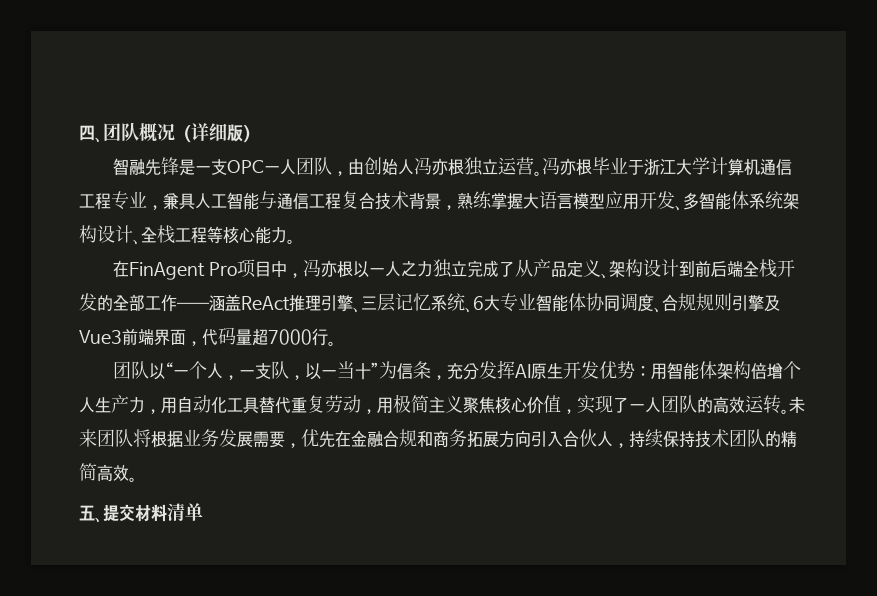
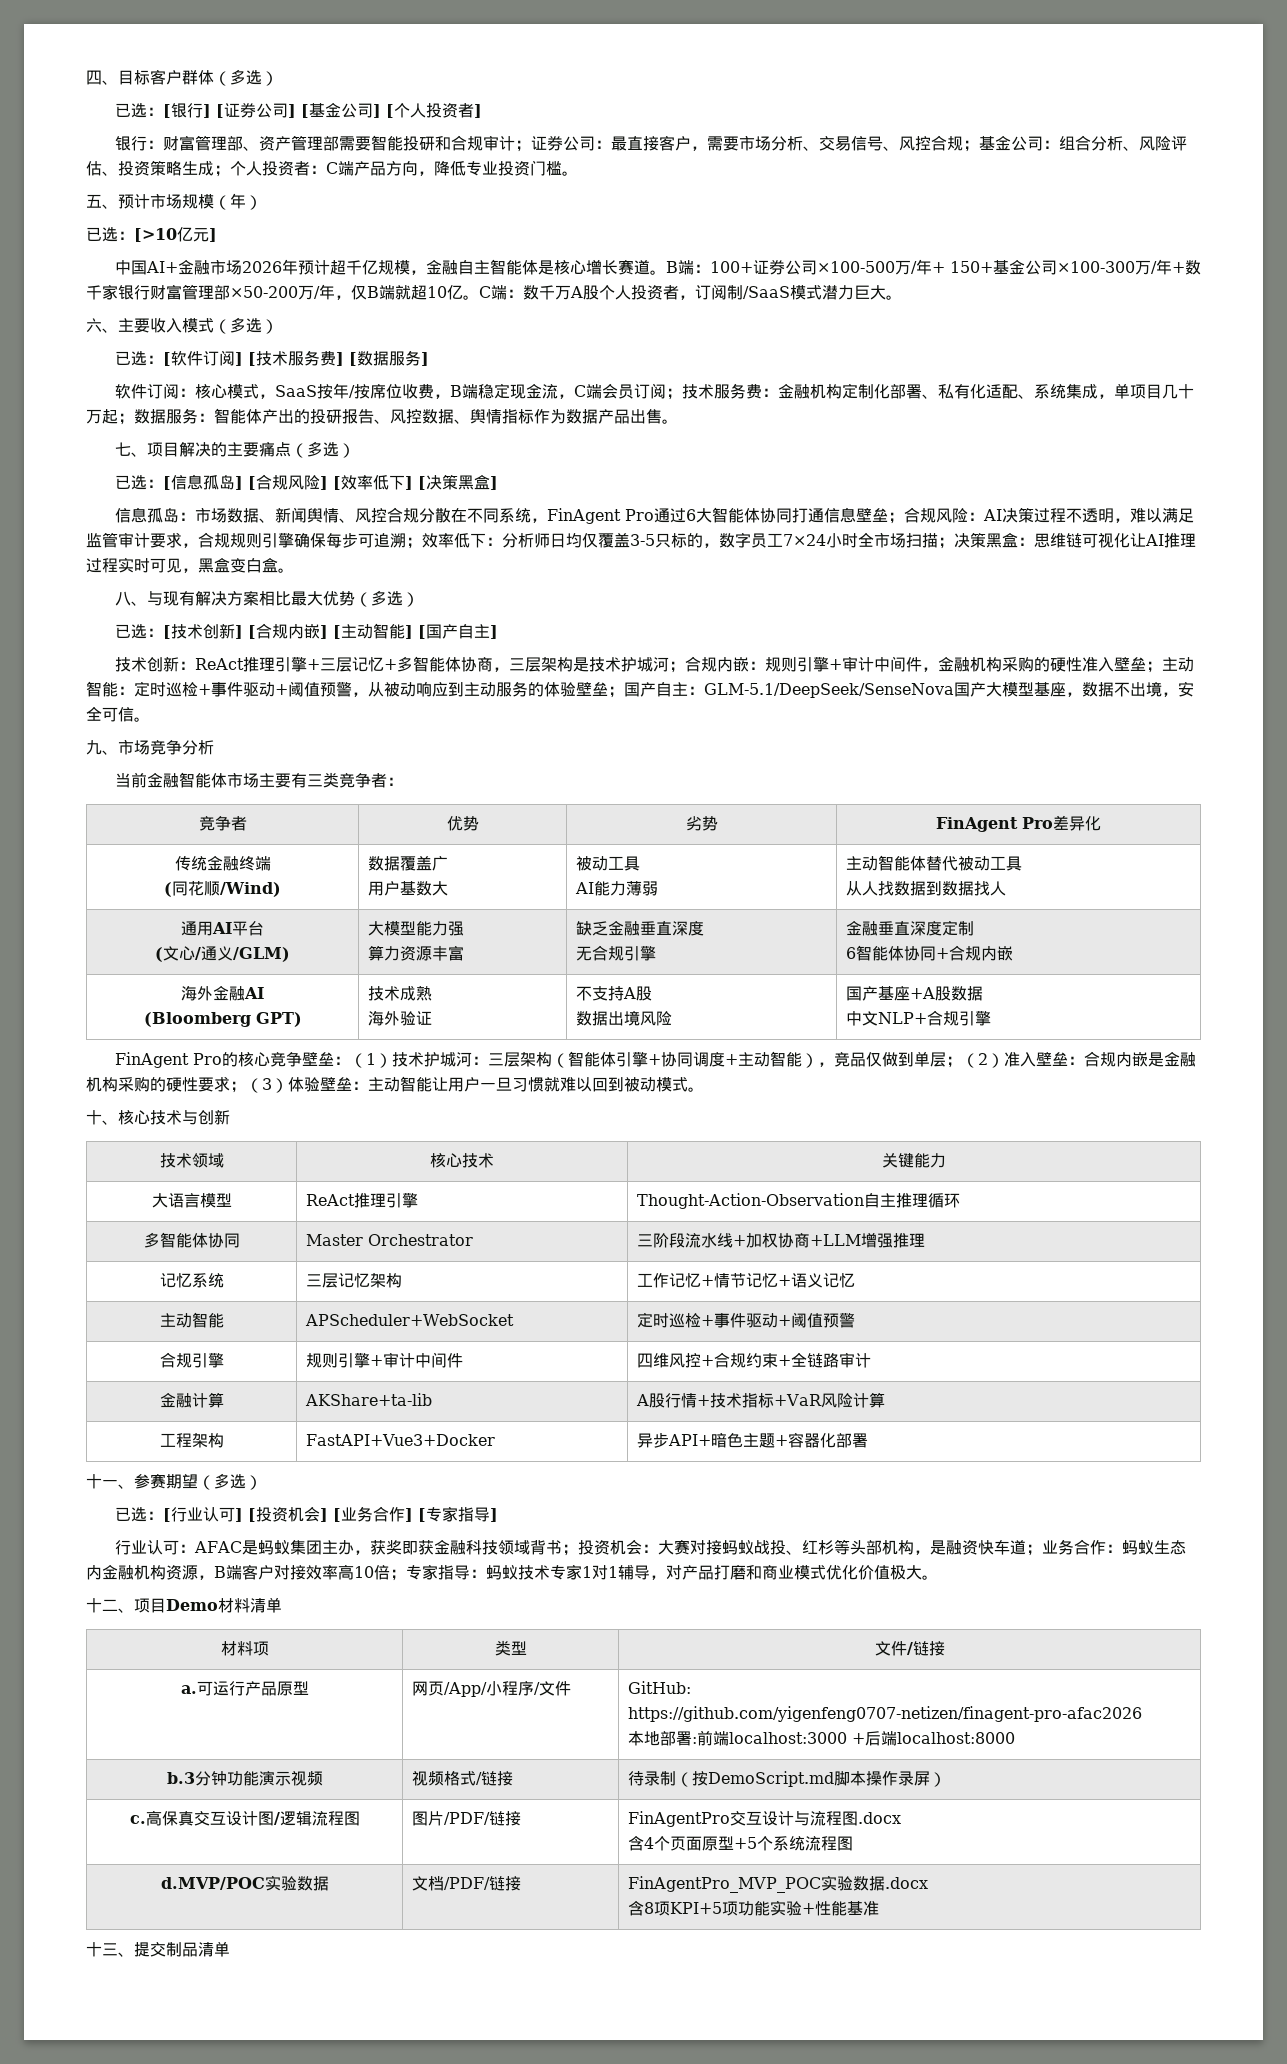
- 四、团队概况（详细版）
- 智融先锋是一支OPC一人团队，由创始人冯亦根独立运营。冯亦根毕业于浙江大学计算机通信工程专业，兼具人工智能与通信工程复合技术背景，熟练掌握大语言模型应用开发、多智能体系统架构设计、全栈工程等核心能力。
- 在FinAgent Pro项目中，冯亦根以一人之力独立完成了从产品定义、架构设计到前后端全栈开发的全部工作——涵盖ReAct推理引擎、三层记忆系统、6大专业智能体协同调度、合规规则引擎及Vue3前端界面，代码量超7000行。
- 团队以“一个人，一支队，以一当十”为信条，充分发挥AI原生开发优势：用智能体架构倍增个人生产力，用自动化工具替代重复劳动，用极简主义聚焦核心价值，实现了一人团队的高效运转。未来团队将根据业务发展需要，优先在金融合规和商务拓展方向引入合伙人，持续保持技术团队的精简高效。
- 五、提交材料清单
+ 四、目标客户群体（多选）
+ 已选：[银行] [证券公司] [基金公司] [个人投资者]
+ 银行：财富管理部、资产管理部需要智能投研和合规审计；证券公司：最直接客户，需要市场分析、交易信号、风控合规；基金公司：组合分析、风险评估、投资策略生成；个人投资者：C端产品方向，降低专业投资门槛。
+ 五、预计市场规模（年）
+ 已选：[>10亿元]
+ 中国AI+金融市场2026年预计超千亿规模，金融自主智能体是核心增长赛道。B端：100+证券公司×100-500万/年+ 150+基金公司×100-300万/年+数千家银行财富管理部×50-200万/年，仅B端就超10亿。C端：数千万A股个人投资者，订阅制/SaaS模式潜力巨大。
+ 六、主要收入模式（多选）
+ 已选：[软件订阅] [技术服务费] [数据服务]
+ 软件订阅：核心模式，SaaS按年/按席位收费，B端稳定现金流，C端会员订阅；技术服务费：金融机构定制化部署、私有化适配、系统集成，单项目几十万起；数据服务：智能体产出的投研报告、风控数据、舆情指标作为数据产品出售。
+ 七、项目解决的主要痛点（多选）
+ 已选：[信息孤岛] [合规风险] [效率低下] [决策黑盒]
+ 信息孤岛：市场数据、新闻舆情、风控合规分散在不同系统，FinAgent Pro通过6大智能体协同打通信息壁垒；合规风险：AI决策过程不透明，难以满足监管审计要求，合规规则引擎确保每步可追溯；效率低下：分析师日均仅覆盖3-5只标的，数字员工7×24小时全市场扫描；决策黑盒：思维链可视化让AI推理过程实时可见，黑盒变白盒。
+ 八、与现有解决方案相比最大优势（多选）
+ 已选：[技术创新] [合规内嵌] [主动智能] [国产自主]
+ 技术创新：ReAct推理引擎+三层记忆+多智能体协商，三层架构是技术护城河；合规内嵌：规则引擎+审计中间件，金融机构采购的硬性准入壁垒；主动智能：定时巡检+事件驱动+阈值预警，从被动响应到主动服务的体验壁垒；国产自主：GLM-5.1/DeepSeek/SenseNova国产大模型基座，数据不出境，安全可信。
+ 九、市场竞争分析
+ 当前金融智能体市场主要有三类竞争者：
+ 竞争者 | 优势 | 劣势 | FinAgent Pro差异化
+ 传统金融终端
+ (同花顺/Wind) | 数据覆盖广
+ 用户基数大 | 被动工具
+ AI能力薄弱 | 主动智能体替代被动工具
+ 从人找数据到数据找人
+ 通用AI平台
+ (文心/通义/GLM) | 大模型能力强
+ 算力资源丰富 | 缺乏金融垂直深度
+ 无合规引擎 | 金融垂直深度定制
+ 6智能体协同+合规内嵌
+ 海外金融AI
+ (Bloomberg GPT) | 技术成熟
+ 海外验证 | 不支持A股
+ 数据出境风险 | 国产基座+A股数据
+ 中文NLP+合规引擎
+ FinAgent Pro的核心竞争壁垒：（1）技术护城河：三层架构（智能体引擎+协同调度+主动智能），竞品仅做到单层；（2）准入壁垒：合规内嵌是金融机构采购的硬性要求；（3）体验壁垒：主动智能让用户一旦习惯就难以回到被动模式。
+ 十、核心技术与创新
+ 技术领域 | 核心技术 | 关键能力
+ 大语言模型 | ReAct推理引擎 | Thought-Action-Observation自主推理循环
+ 多智能体协同 | Master Orchestrator | 三阶段流水线+加权协商+LLM增强推理
+ 记忆系统 | 三层记忆架构 | 工作记忆+情节记忆+语义记忆
+ 主动智能 | APScheduler+WebSocket | 定时巡检+事件驱动+阈值预警
+ 合规引擎 | 规则引擎+审计中间件 | 四维风控+合规约束+全链路审计
+ 金融计算 | AKShare+ta-lib | A股行情+技术指标+VaR风险计算
+ 工程架构 | FastAPI+Vue3+Docker | 异步API+暗色主题+容器化部署
+ 十一、参赛期望（多选）
+ 已选：[行业认可] [投资机会] [业务合作] [专家指导]
+ 行业认可：AFAC是蚂蚁集团主办，获奖即获金融科技领域背书；投资机会：大赛对接蚂蚁战投、红杉等头部机构，是融资快车道；业务合作：蚂蚁生态内金融机构资源，B端客户对接效率高10倍；专家指导：蚂蚁技术专家1对1辅导，对产品打磨和商业模式优化价值极大。
+ 十二、项目Demo材料清单
+ 材料项 | 类型 | 文件/链接
+ a.可运行产品原型 | 网页/App/小程序/文件 | GitHub: https://github.com/yigenfeng0707-netizen/finagent-pro-afac2026
+ 本地部署:前端localhost:3000 +后端localhost:8000
+ b.3分钟功能演示视频 | 视频格式/链接 | 待录制（按DemoScript.md脚本操作录屏）
+ c.高保真交互设计图/逻辑流程图 | 图片/PDF/链接 | FinAgentPro交互设计与流程图.docx
+ 含4个页面原型+5个系统流程图
+ d.MVP/POC实验数据 | 文档/PDF/链接 | FinAgentPro_MVP_POC实验数据.docx
+ 含8项KPI+5项功能实验+性能基准
+ 十三、提交制品清单

